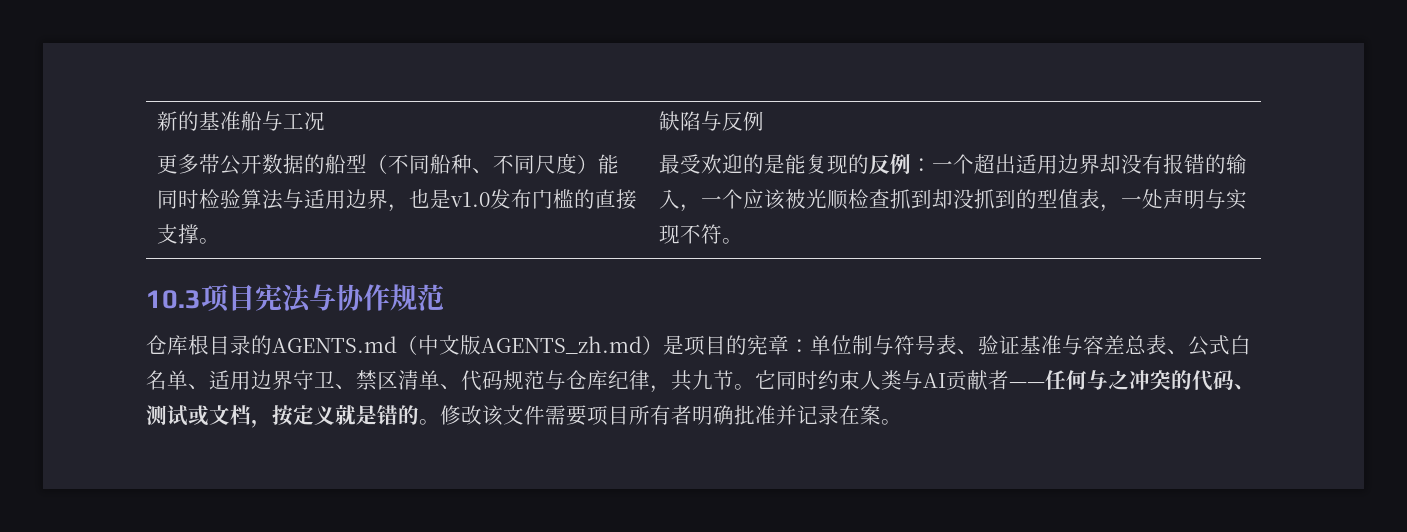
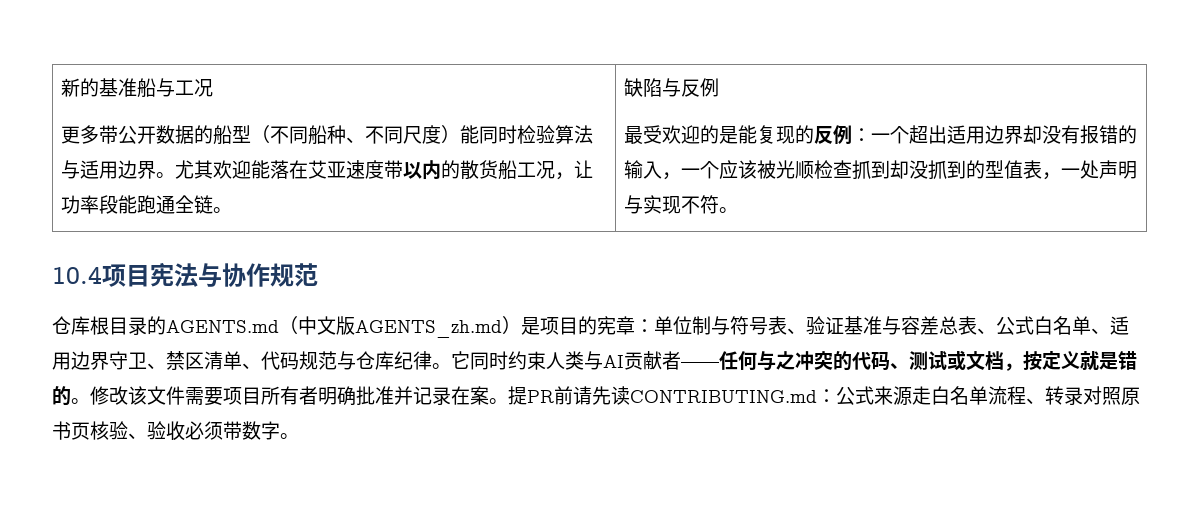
- 更多带公开数据的船型（不同船种、不同尺度）能同时检验算法与适用边界，也是v1.0发布门槛的直接支撑。
+ 更多带公开数据的船型（不同船种、不同尺度）能同时检验算法与适用边界。尤其欢迎能落在艾亚速度带以内的散货船工况，让功率段能跑通全链。
- 10.3项目宪法与协作规范
+ 10.4项目宪法与协作规范
- 仓库根目录的AGENTS.md（中文版AGENTS_zh.md）是项目的宪章：单位制与符号表、验证基准与容差总表、公式白名单、适用边界守卫、禁区清单、代码规范与仓库纪律，共九节。
+ 仓库根目录的AGENTS.md（中文版AGENTS_zh.md）是项目的宪章：单位制与符号表、验证基准与容差总表、公式白名单、适用边界守卫、禁区清单、代码规范与仓库纪律。
+ 提PR前请先读CONTRIBUTING.md：公式来源走白名单流程、转录对照原书页核验、验收必须带数字。

